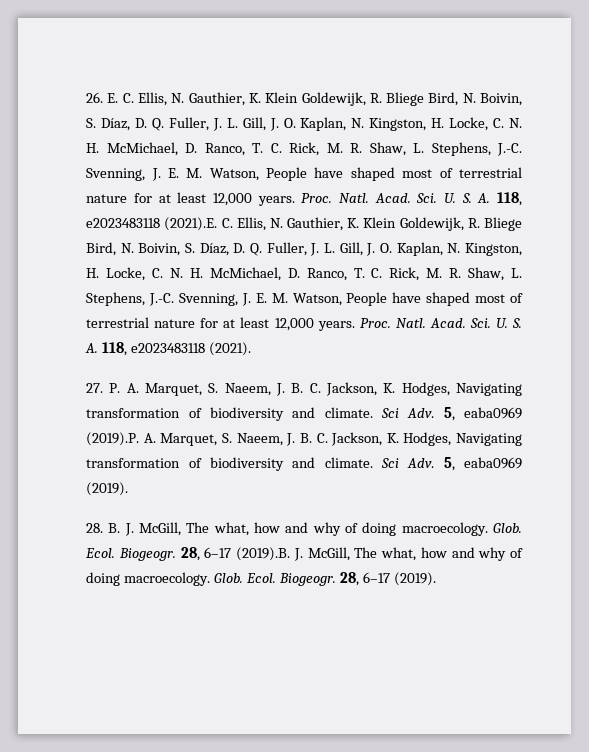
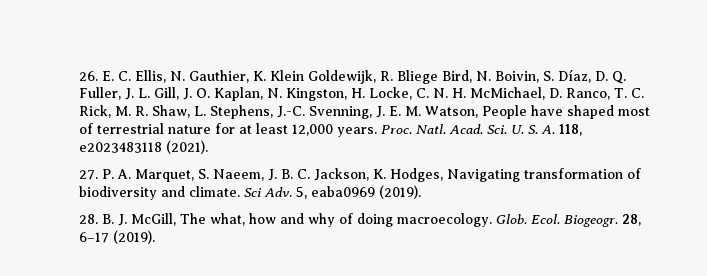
- Sci. U. S. A. 118, e2023483118 (2021).E. C. Ellis, N. Gauthier, K. Klein Goldewijk, R. Bliege Bird, N. Boivin, S. Díaz, D. Q. Fuller, J. L. Gill, J. O. Kaplan, N. Kingston, H. Locke, C. N. H. McMichael, D. Ranco, T. C. Rick, M. R. Shaw, L. Stephens, J.-C. Svenning, J. E. M. Watson, People have shaped most of terrestrial nature for at least 12,000 years. Proc. Natl. Acad. Sci. U. S. A. 118, e2023483118 (2021).
+ Sci. U. S. A. 118, e2023483118 (2021).
- Sci Adv. 5, eaba0969 (2019).P. A. Marquet, S. Naeem, J. B. C. Jackson, K. Hodges, Navigating transformation of biodiversity and climate. Sci Adv. 5, eaba0969 (2019).
+ Sci Adv. 5, eaba0969 (2019).
- 28, 6–17 (2019).B. J. McGill, The what, how and why of doing macroecology. Glob. Ecol. Biogeogr. 28, 6–17 (2019).
+ 28, 6–17 (2019).

